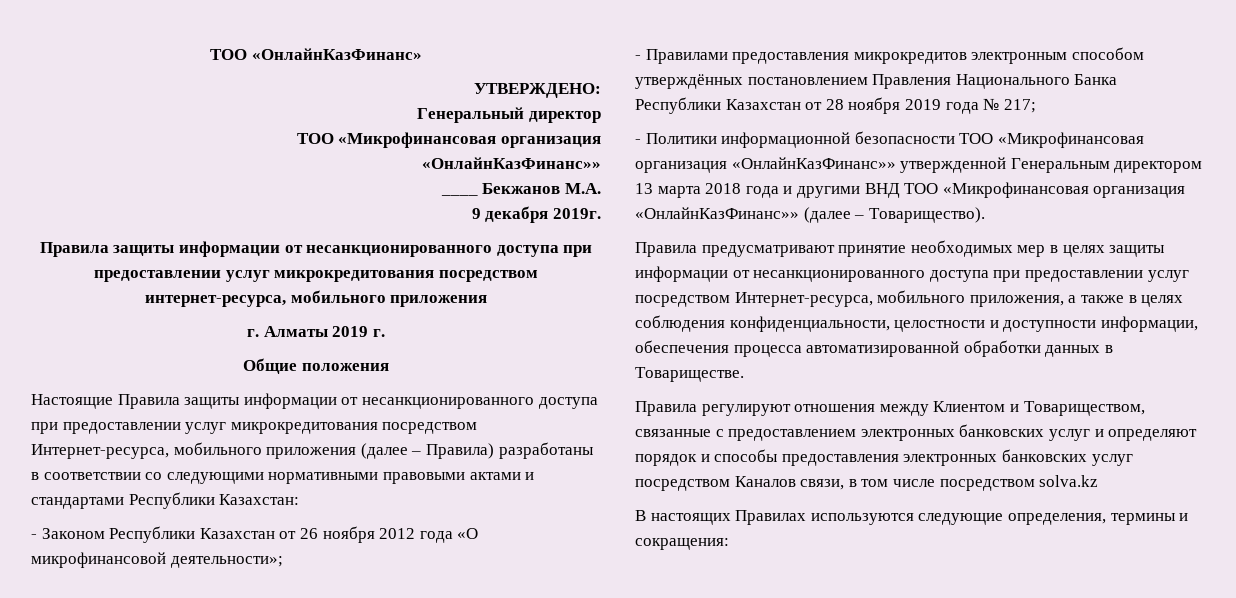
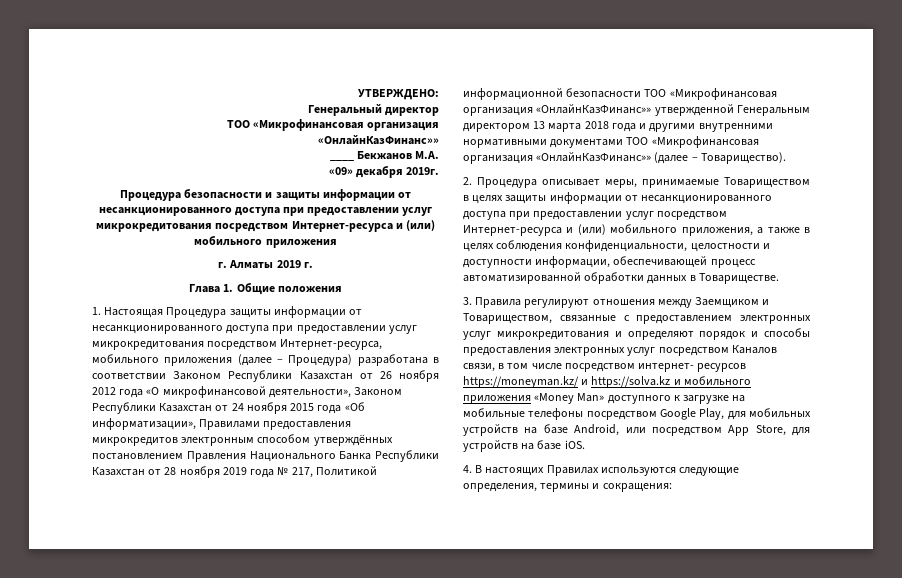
- ТОО «ОнлайнКазФинанс»
- 9 декабря 2019г.
+ «09» декабря 2019г.
- Правила защиты информации от несанкционированного доступа при предоставлении услуг микрокредитования посредством интернет-ресурса, мобильного приложения
+ Процедура безопасности и защиты информации от несанкционированного доступа при предоставлении услуг микрокредитования посредством Интернет-ресурса и (или) мобильного приложения
- Общие положения
+ Глава 1. Общие положения
- Настоящие Правила защиты информации от несанкционированного доступа при предоставлении услуг микрокредитования посредством Интернет-ресурса, мобильного приложения (далее – Правила) разработаны в соответствии со следующими нормативными правовыми актами и стандартами Республики Казахстан:
- - Законом Республики Казахстан от 26 ноября 2012 года «О микрофинансовой деятельности»;
- - Правилами предоставления микрокредитов электронным способом утверждённых постановлением Правления Национального Банка Республики Казахстан от 28 ноября 2019 года № 217;
- - Политики информационной безопасности ТОО «Микрофинансовая организация «ОнлайнКазФинанс»» утвержденной Генеральным директором 13 марта 2018 года и другими ВНД ТОО «Микрофинансовая организация «ОнлайнКазФинанс»» (далее – Товарищество).
+ 1. Настоящая Процедура защиты информации от несанкционированного доступа при предоставлении услуг микрокредитования посредством Интернет-ресурса, мобильного приложения (далее – Процедура) разработана в соответствии Законом Республики Казахстан от 26 ноября 2012 года «О микрофинансовой деятельности», Законом Республики Казахстан от 24 ноября 2015 года «Об информатизации», Правилами предоставления микрокредитов электронным способом утверждённых постановлением Правления Национального Банка Республики Казахстан от 28 ноября 2019 года № 217, Политикой информационной безопасности ТОО «Микрофинансовая организация «ОнлайнКазФинанс»» утвержденной Генеральным директором 13 марта 2018 года и другими внутренними нормативными документами ТОО «Микрофинансовая организация «ОнлайнКазФинанс»» (далее – Товарищество).
- Правила предусматривают принятие необходимых мер в целях защиты информации от несанкционированного доступа при предоставлении услуг посредством Интернет-ресурса, мобильного приложения, а также в целях соблюдения конфиденциальности, целостности и доступности информации, обеспечения процесса автоматизированной обработки данных в Товариществе.
+ 2. Процедура описывает меры, принимаемые Товариществом в целях защиты информации от несанкционированного доступа при предоставлении услуг посредством Интернет-ресурса и (или) мобильного приложения, а также в целях соблюдения конфиденциальности, целостности и доступности информации, обеспечивающей процесс автоматизированной обработки данных в Товариществе.
- Правила регулируют отношения между Клиентом и Товариществом, связанные с предоставлением электронных банковских услуг и определяют порядок и способы предоставления электронных банковских услуг посредством Каналов связи, в том числе посредством solva.kz
- В настоящих Правилах используются следующие определения, термины и сокращения:
+ 3. Правила регулируют отношения между Заемщиком и Товариществом, связанные с предоставлением электронных услуг микрокредитования и определяют порядок и способы предоставления электронных услуг посредством Каналов связи, в том числе посредством интернет- ресурсов https://moneyman.kz/ и https://solva.kz и мобильного приложения «Money Man» доступного к загрузке на мобильные телефоны посредством Google Play, для мобильных устройств на базе Android, или посредством App Store, для устройств на базе iOS.
+ 4. В настоящих Правилах используются следующие определения, термины и сокращения:

